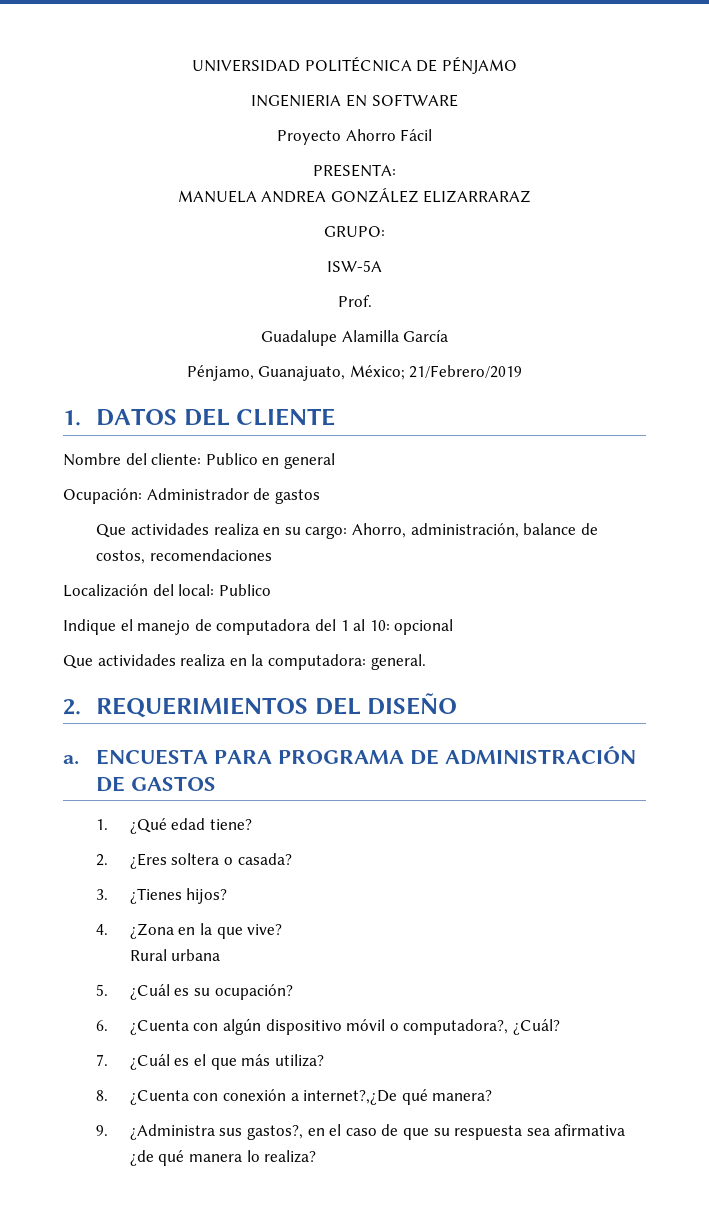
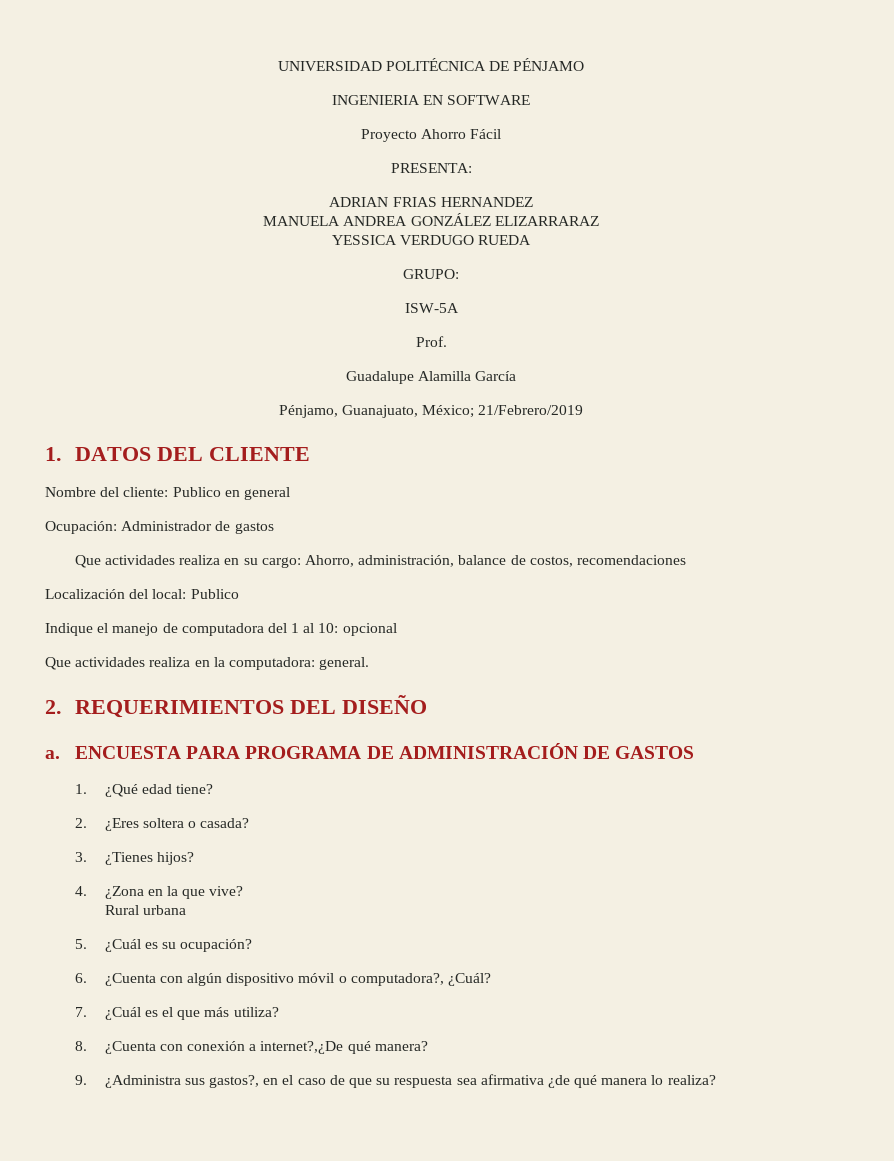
+ ADRIAN FRIAS HERNANDEZ
+ YESSICA VERDUGO RUEDA

